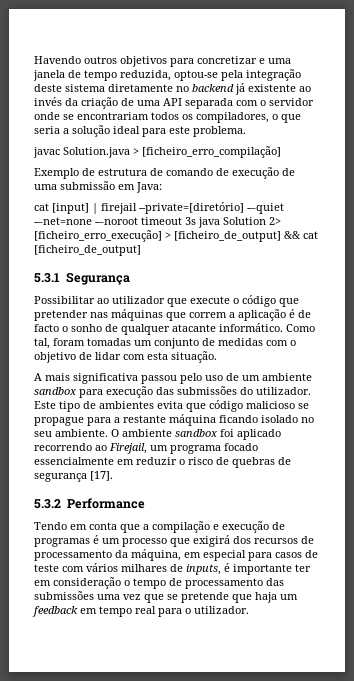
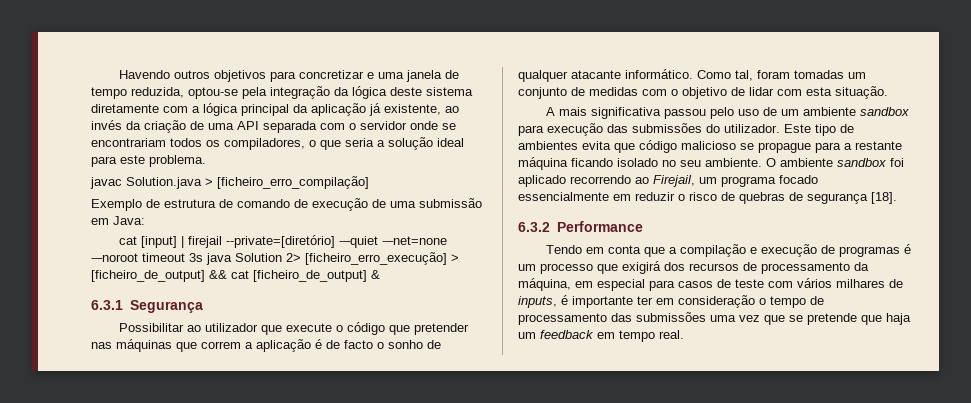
- Havendo outros objetivos para concretizar e uma janela de tempo reduzida, optou-se pela integração deste sistema diretamente no backend já existente ao invés da criação de uma API separada com o servidor onde se encontrariam todos os compiladores, o que seria a solução ideal para este problema.
+ Havendo outros objetivos para concretizar e uma janela de tempo reduzida, optou-se pela integração da lógica deste sistema diretamente com a lógica principal da aplicação já existente, ao invés da criação de uma API separada com o servidor onde se encontrariam todos os compiladores, o que seria a solução ideal para este problema.
- cat [input] | firejail --private=[diretório] -–quiet -–net=none -–noroot timeout 3s java Solution 2> [ficheiro_erro_execução] > [ficheiro_de_output] && cat [ficheiro_de_output]
- 5.3.1 Segurança
+ cat [input] | firejail --private=[diretório] -–quiet -–net=none -–noroot timeout 3s java Solution 2> [ficheiro_erro_execução] > [ficheiro_de_output] && cat [ficheiro_de_output] &
+ 6.3.1 Segurança
- O ambiente sandbox foi aplicado recorrendo ao Firejail, um programa focado essencialmente em reduzir o risco de quebras de segurança [17].
- 5.3.2 Performance
+ O ambiente sandbox foi aplicado recorrendo ao Firejail, um programa focado essencialmente em reduzir o risco de quebras de segurança [18].
+ 6.3.2 Performance
- Tendo em conta que a compilação e execução de programas é um processo que exigirá dos recursos de processamento da máquina, em especial para casos de teste com vários milhares de inputs, é importante ter em consideração o tempo de processamento das submissões uma vez que se pretende que haja um feedback em tempo real para o utilizador.
+ Tendo em conta que a compilação e execução de programas é um processo que exigirá dos recursos de processamento da máquina, em especial para casos de teste com vários milhares de inputs, é importante ter em consideração o tempo de processamento das submissões uma vez que se pretende que haja um feedback em tempo real.

